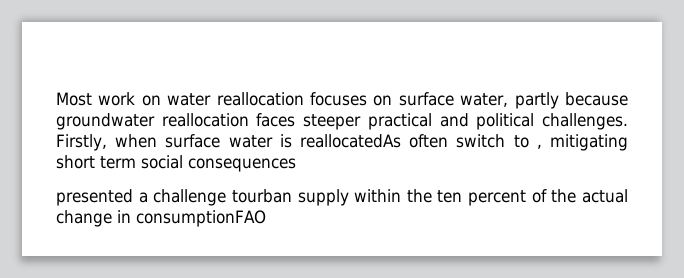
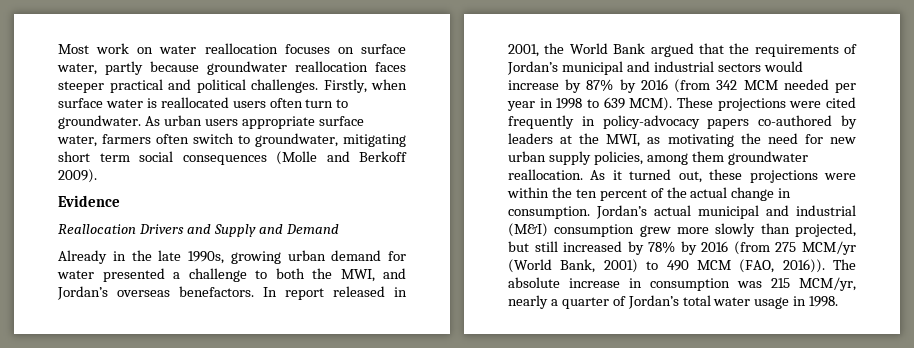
- Firstly, when surface water is reallocatedAs often switch to , mitigating short term social consequences
- presented a challenge tourban supply within the ten percent of the actual change in consumptionFAO
+ Firstly, when surface water is reallocated users often turn to groundwater. As urban users appropriate surface water, farmers often switch to groundwater, mitigating short term social consequences (Molle and Berkoff 2009).
+ Evidence
+ Reallocation Drivers and Supply and Demand
+ Already in the late 1990s, growing urban demand for water presented a challenge to both the MWI, and Jordan’s overseas benefactors. In report released in 2001, the World Bank argued that the requirements of Jordan’s municipal and industrial sectors would increase by 87% by 2016 (from 342 MCM needed per year in 1998 to 639 MCM). These projections were cited frequently in policy-advocacy papers co-authored by leaders at the MWI, as motivating the need for new urban supply policies, among them groundwater reallocation. As it turned out, these projections were within the ten percent of the actual change in consumption. Jordan’s actual municipal and industrial (M&I) consumption grew more slowly than projected, but still increased by 78% by 2016 (from 275 MCM/yr (World Bank, 2001) to 490 MCM (FAO, 2016)). The absolute increase in consumption was 215 MCM/yr, nearly a quarter of Jordan’s total water usage in 1998.

